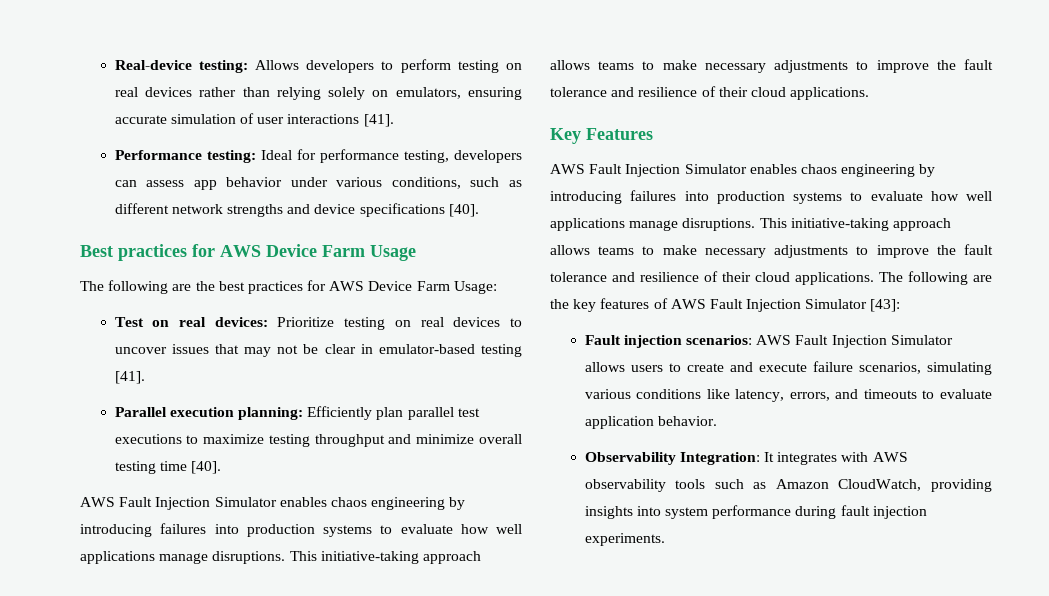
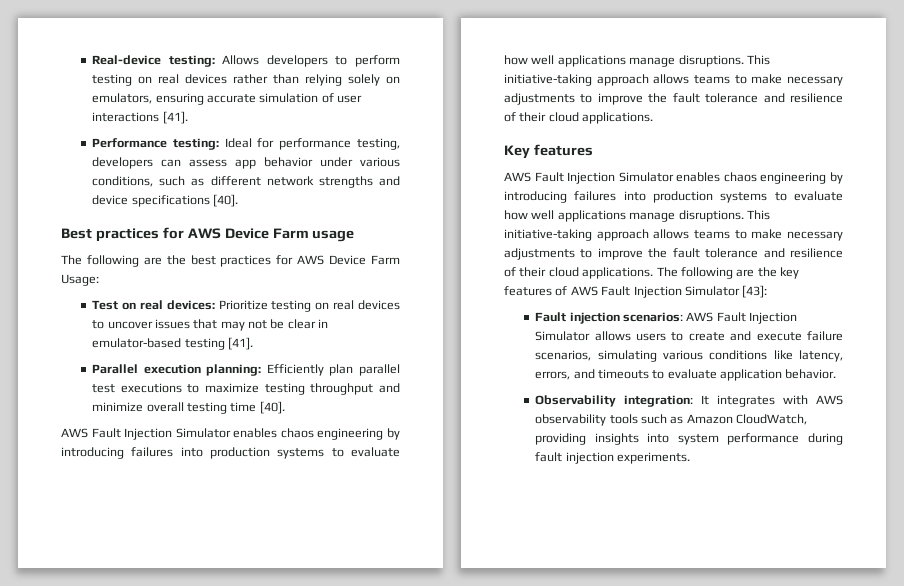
- Best practices for AWS Device Farm Usage
+ Best practices for AWS Device Farm usage
- Key Features
+ Key features
- Observability Integration: It integrates with AWS observability tools such as Amazon CloudWatch, providing insights into system performance during fault injection experiments.
+ Observability integration: It integrates with AWS observability tools such as Amazon CloudWatch, providing insights into system performance during fault injection experiments.

